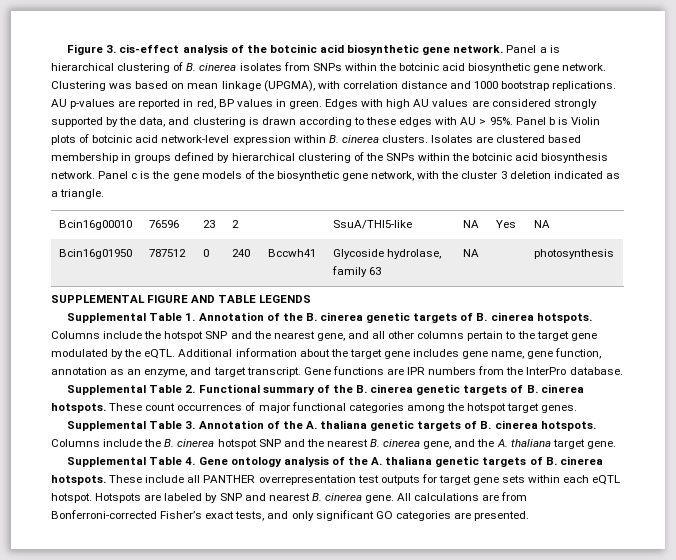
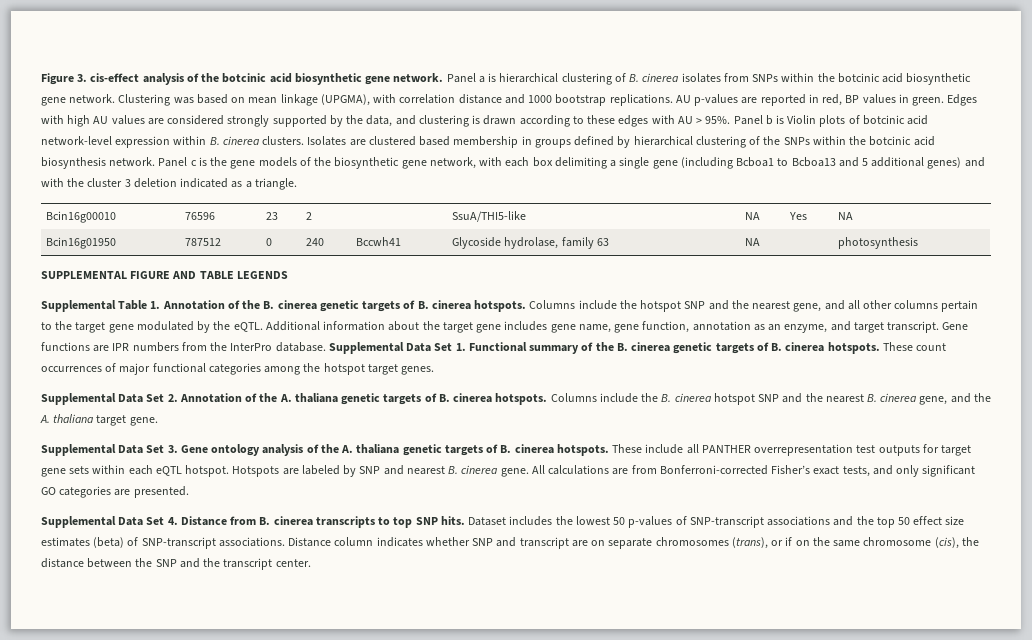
- Panel c is the gene models of the biosynthetic gene network, with the cluster 3 deletion indicated as a triangle.
+ Panel c is the gene models of the biosynthetic gene network, with each box delimiting a single gene (including Bcboa1 to Bcboa13 and 5 additional genes) and with the cluster 3 deletion indicated as a triangle.
- Gene functions are IPR numbers from the InterPro database.
- Supplemental Table 2. Functional summary of the B. cinerea genetic targets of B. cinerea hotspots.
+ Gene functions are IPR numbers from the InterPro database. Supplemental Data Set 1. Functional summary of the B. cinerea genetic targets of B. cinerea hotspots.
- Supplemental Table 3. Annotation of the A. thaliana genetic targets of B. cinerea hotspots.
+ Supplemental Data Set 2. Annotation of the A. thaliana genetic targets of B. cinerea hotspots.
- Supplemental Table 4. Gene ontology analysis of the A. thaliana genetic targets of B. cinerea hotspots.
+ Supplemental Data Set 3. Gene ontology analysis of the A. thaliana genetic targets of B. cinerea hotspots.
+ Supplemental Data Set 4. Distance from B. cinerea transcripts to top SNP hits. Dataset includes the lowest 50 p-values of SNP-transcript associations and the top 50 effect size estimates (beta) of SNP-transcript associations. Distance column indicates whether SNP and transcript are on separate chromosomes (trans), or if on the same chromosome (cis), the distance between the SNP and the transcript center.

